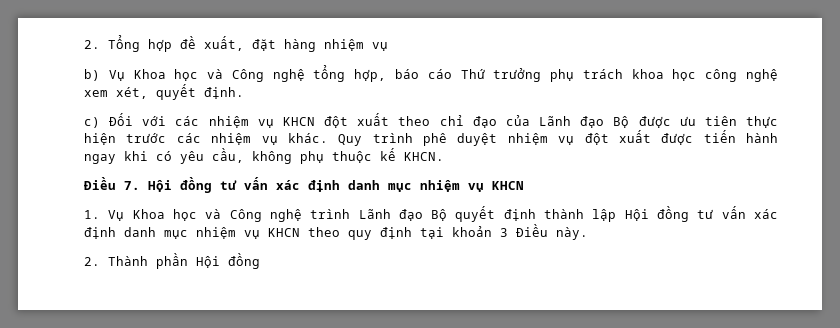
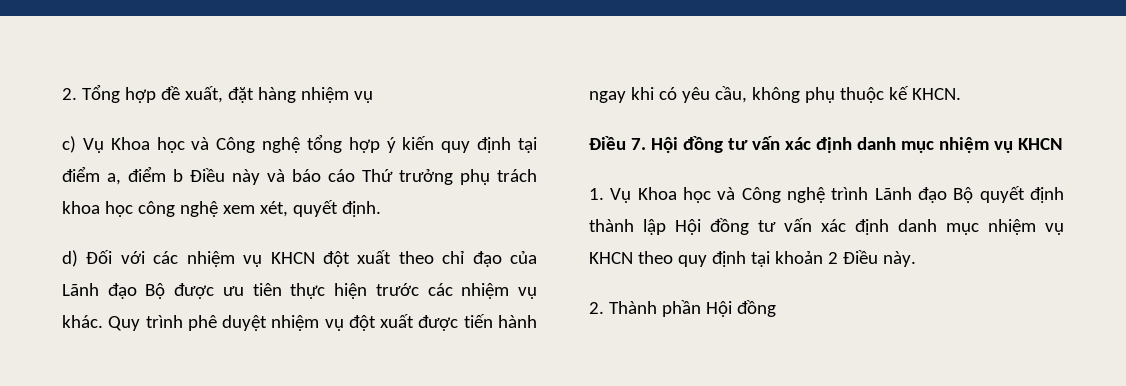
- b) Vụ Khoa học và Công nghệ tổng hợp, báo cáo Thứ trưởng phụ trách khoa học công nghệ xem xét, quyết định.
+ c) Vụ Khoa học và Công nghệ tổng hợp ý kiến quy định tại điểm a, điểm b Điều này và báo cáo Thứ trưởng phụ trách khoa học công nghệ xem xét, quyết định.
- c) Đối với các nhiệm vụ KHCN đột xuất theo chỉ đạo của Lãnh đạo Bộ được ưu tiên thực hiện trước các nhiệm vụ khác.
+ d) Đối với các nhiệm vụ KHCN đột xuất theo chỉ đạo của Lãnh đạo Bộ được ưu tiên thực hiện trước các nhiệm vụ khác.
- 1. Vụ Khoa học và Công nghệ trình Lãnh đạo Bộ quyết định thành lập Hội đồng tư vấn xác định danh mục nhiệm vụ KHCN theo quy định tại khoản 3 Điều này.
+ 1. Vụ Khoa học và Công nghệ trình Lãnh đạo Bộ quyết định thành lập Hội đồng tư vấn xác định danh mục nhiệm vụ KHCN theo quy định tại khoản 2 Điều này.

